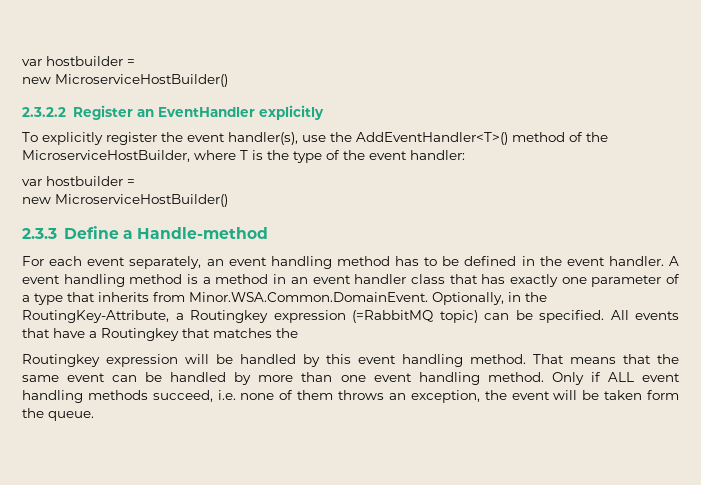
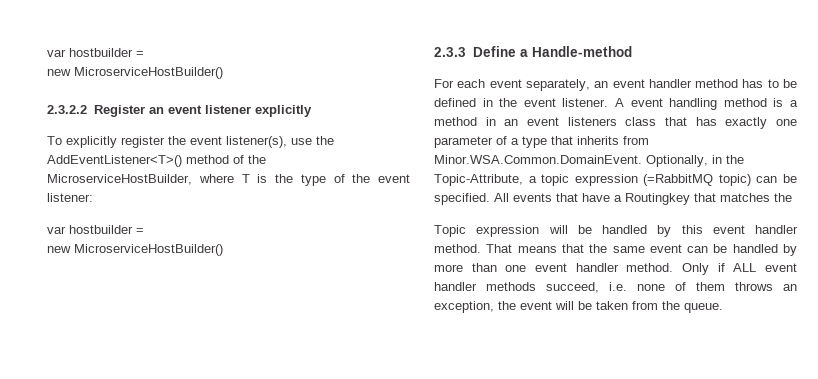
- 2.3.2.2 Register an EventHandler explicitly
+ 2.3.2.2 Register an event listener explicitly
- To explicitly register the event handler(s), use the AddEventHandler<T>() method of the MicroserviceHostBuilder, where T is the type of the event handler:
+ To explicitly register the event listener(s), use the AddEventListener<T>() method of the MicroserviceHostBuilder, where T is the type of the event listener:
- For each event separately, an event handling method has to be defined in the event handler.
+ For each event separately, an event handler method has to be defined in the event listener.
- A event handling method is a method in an event handler class that has exactly one parameter of a type that inherits from Minor.WSA.Common.DomainEvent. Optionally, in the RoutingKey-Attribute, a Routingkey expression (=RabbitMQ topic) can be specified.
+ A event handling method is a method in an event listeners class that has exactly one parameter of a type that inherits from Minor.WSA.Common.DomainEvent. Optionally, in the Topic-Attribute, a topic expression (=RabbitMQ topic) can be specified.
- Routingkey expression will be handled by this event handling method.
+ Topic expression will be handled by this event handler method.
- That means that the same event can be handled by more than one event handling method.
+ That means that the same event can be handled by more than one event handler method.
- Only if ALL event handling methods succeed, i.e. none of them throws an exception, the event will be taken form the queue.
+ Only if ALL event handler methods succeed, i.e. none of them throws an exception, the event will be taken from the queue.

